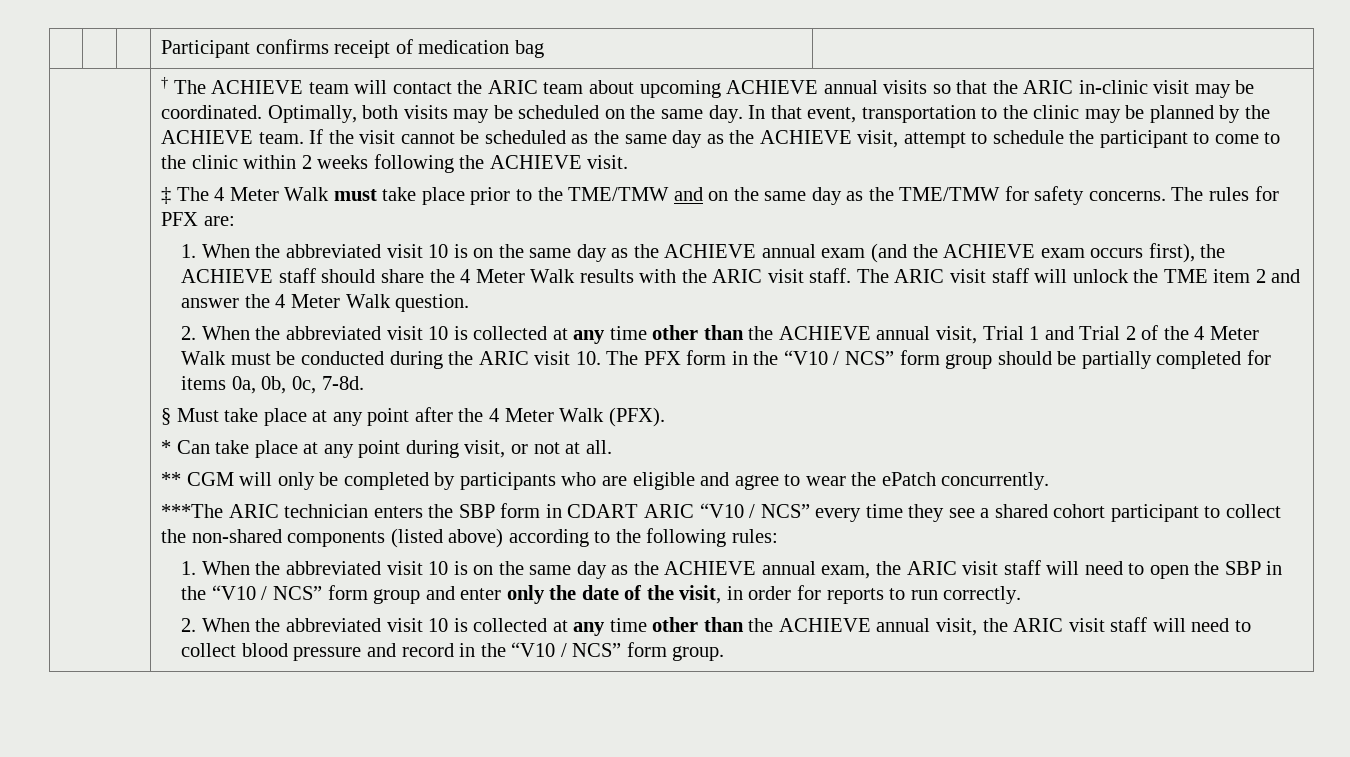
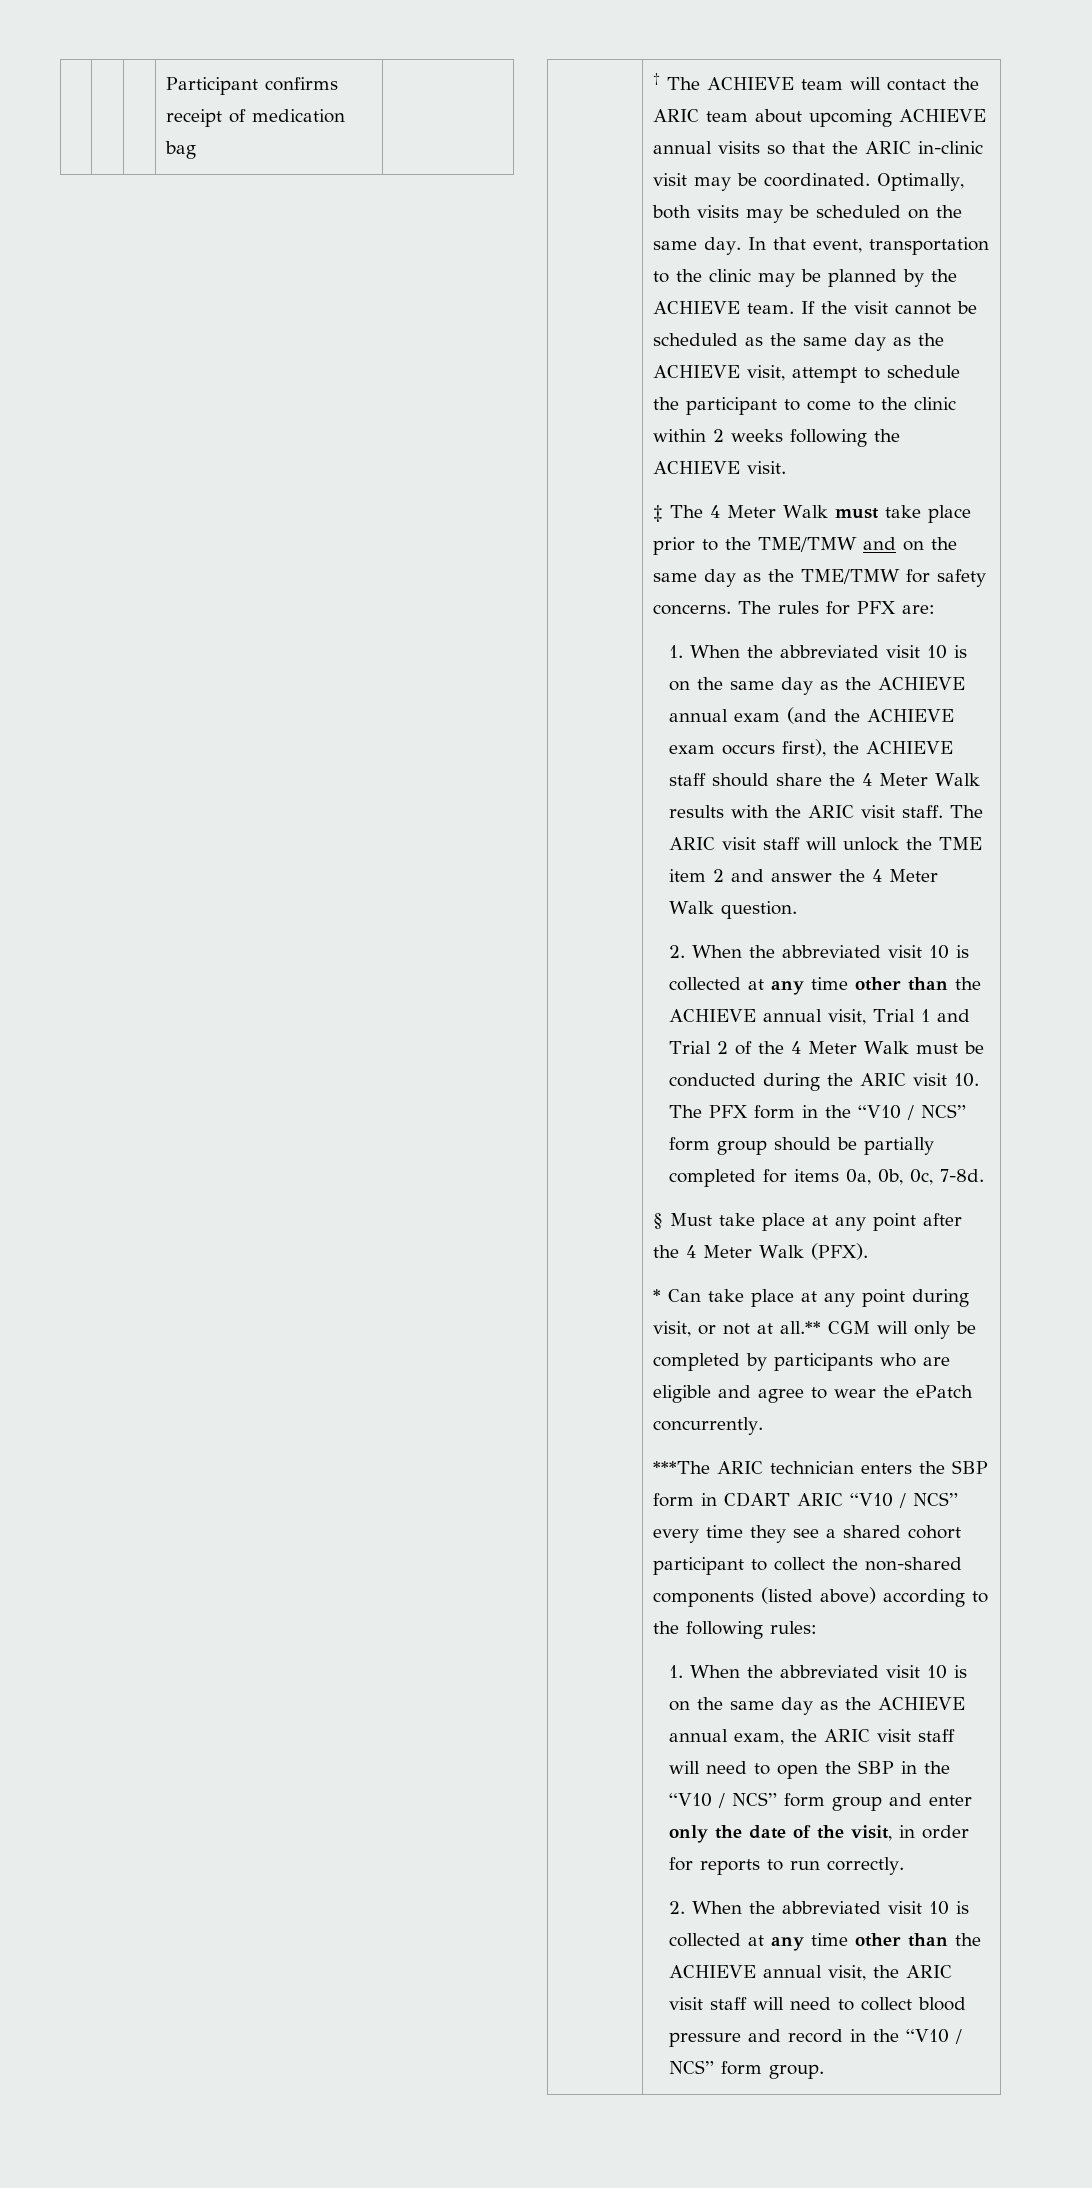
- * Can take place at any point during visit, or not at all.
- ** CGM will only be completed by participants who are eligible and agree to wear the ePatch concurrently.
+ * Can take place at any point during visit, or not at all.** CGM will only be completed by participants who are eligible and agree to wear the ePatch concurrently.

